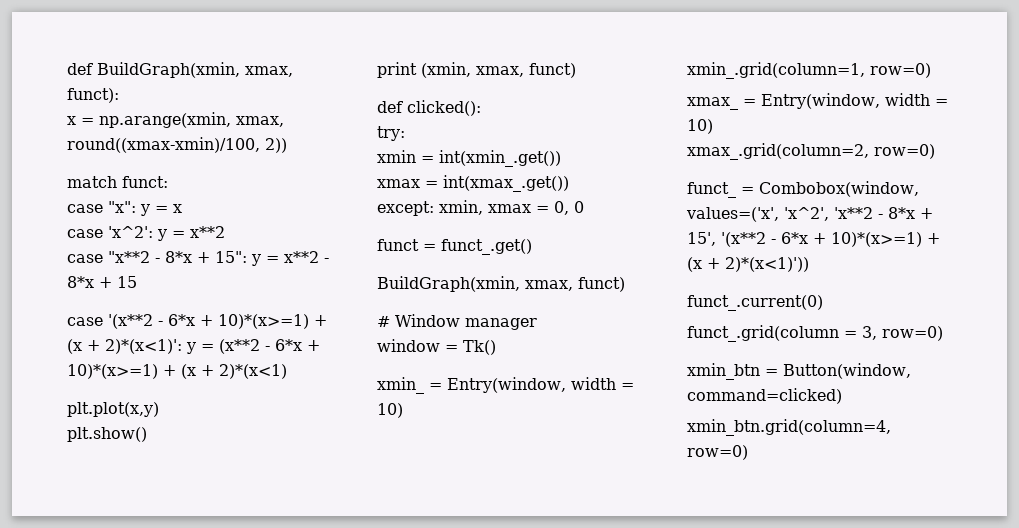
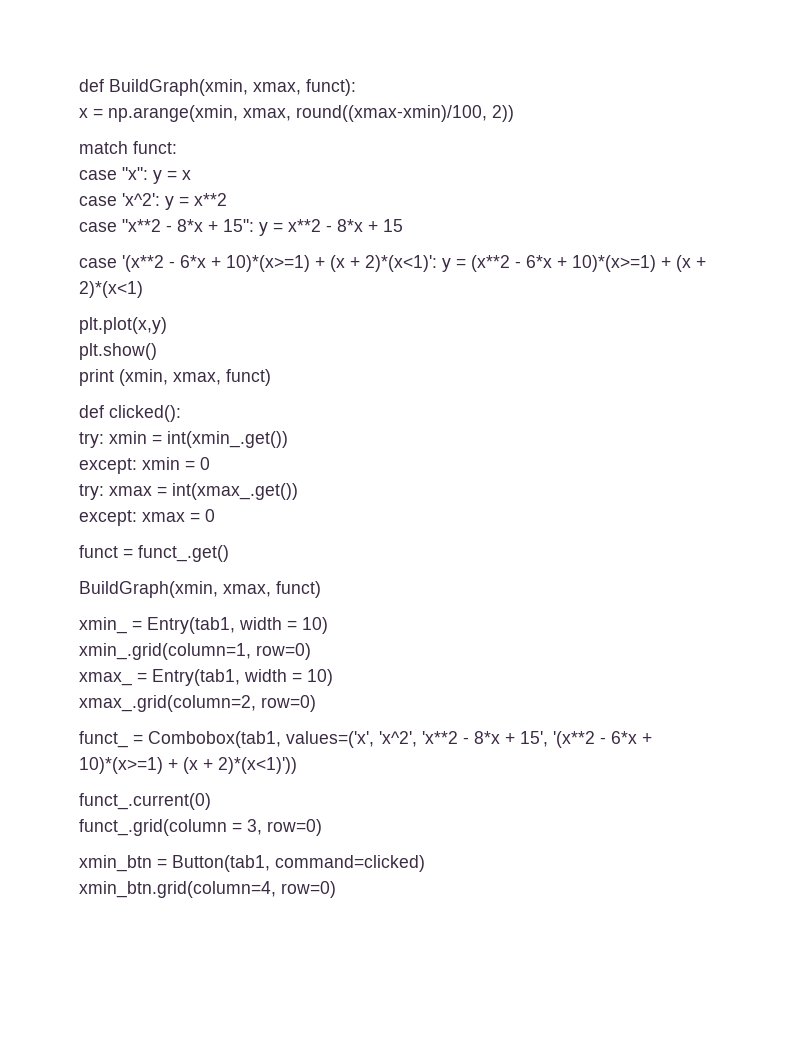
- try:
- xmin = int(xmin_.get())
+ try: xmin = int(xmin_.get())
- xmax = int(xmax_.get())
+ except: xmin = 0
+ try: xmax = int(xmax_.get())
- except: xmin, xmax = 0, 0
+ except: xmax = 0
- # Window manager
- window = Tk()
- xmin_ = Entry(window, width = 10)
+ xmin_ = Entry(tab1, width = 10)
- xmax_ = Entry(window, width = 10)
+ xmax_ = Entry(tab1, width = 10)
- funct_ = Combobox(window, values=('x', 'x^2', 'x**2 - 8*x + 15', '(x**2 - 6*x + 10)*(x>=1) + (x + 2)*(x<1)'))
+ funct_ = Combobox(tab1, values=('x', 'x^2', 'x**2 - 8*x + 15', '(x**2 - 6*x + 10)*(x>=1) + (x + 2)*(x<1)'))
- xmin_btn = Button(window, command=clicked)
+ xmin_btn = Button(tab1, command=clicked)

